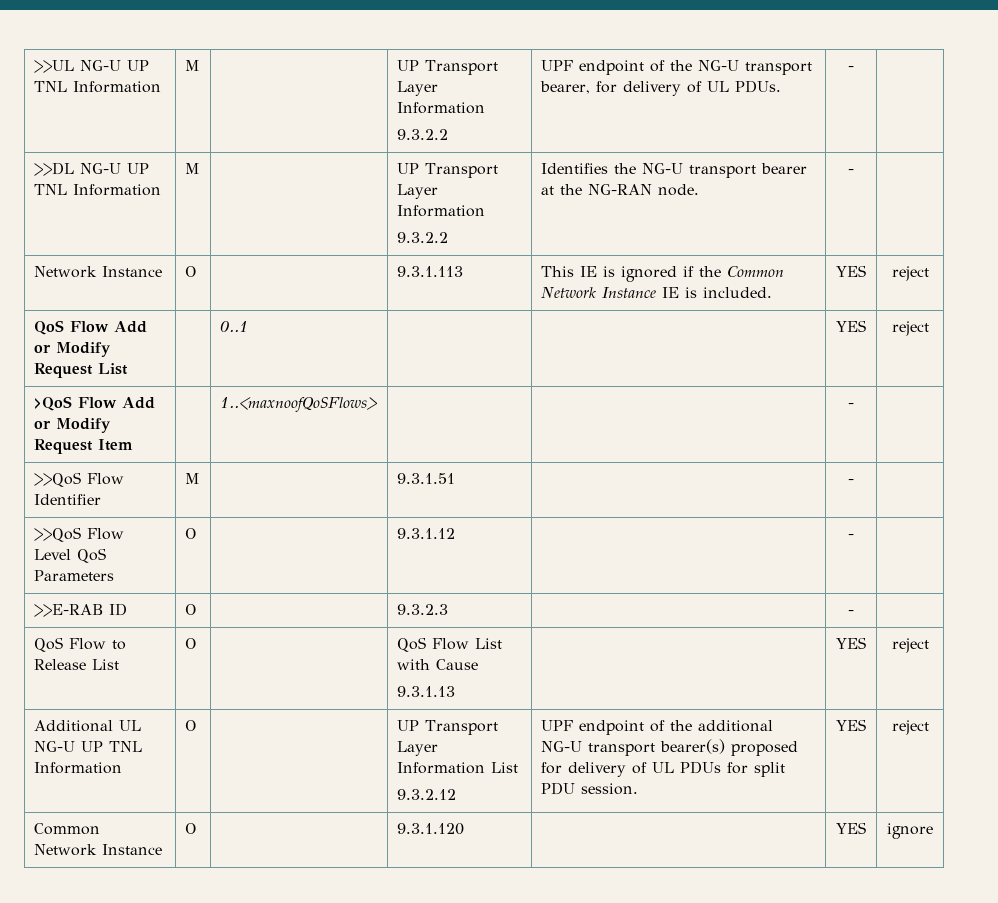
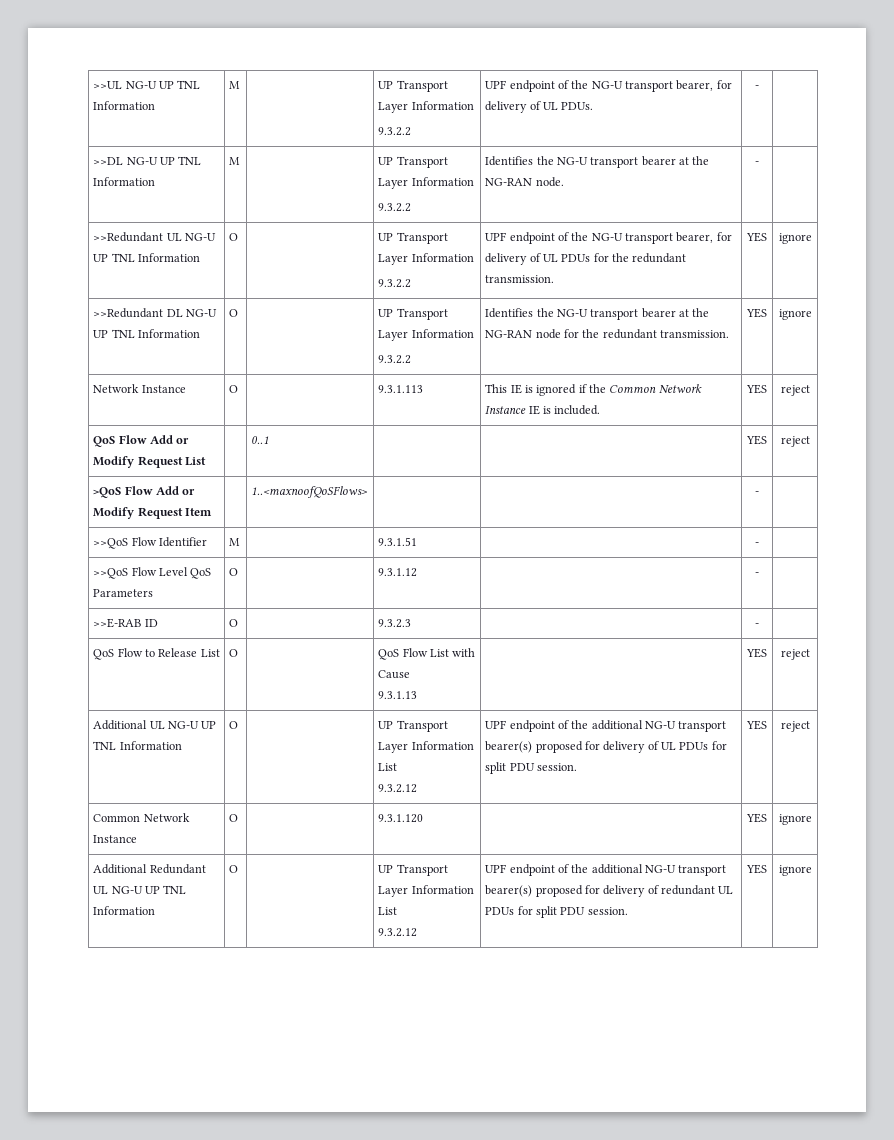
+ >>Redundant UL NG-U UP TNL Information | O | | UP Transport Layer Information
+ 9.3.2.2 | UPF endpoint of the NG-U transport bearer, for delivery of UL PDUs for the redundant transmission. | YES | ignore
+ >>Redundant DL NG-U UP TNL Information | O | | UP Transport Layer Information
+ 9.3.2.2 | Identifies the NG-U transport bearer at the NG-RAN node for the redundant transmission. | YES | ignore
+ Additional Redundant UL NG-U UP TNL Information | O | | UP Transport Layer Information List
+ 9.3.2.12 | UPF endpoint of the additional NG-U transport bearer(s) proposed for delivery of redundant UL PDUs for split PDU session. | YES | ignore

